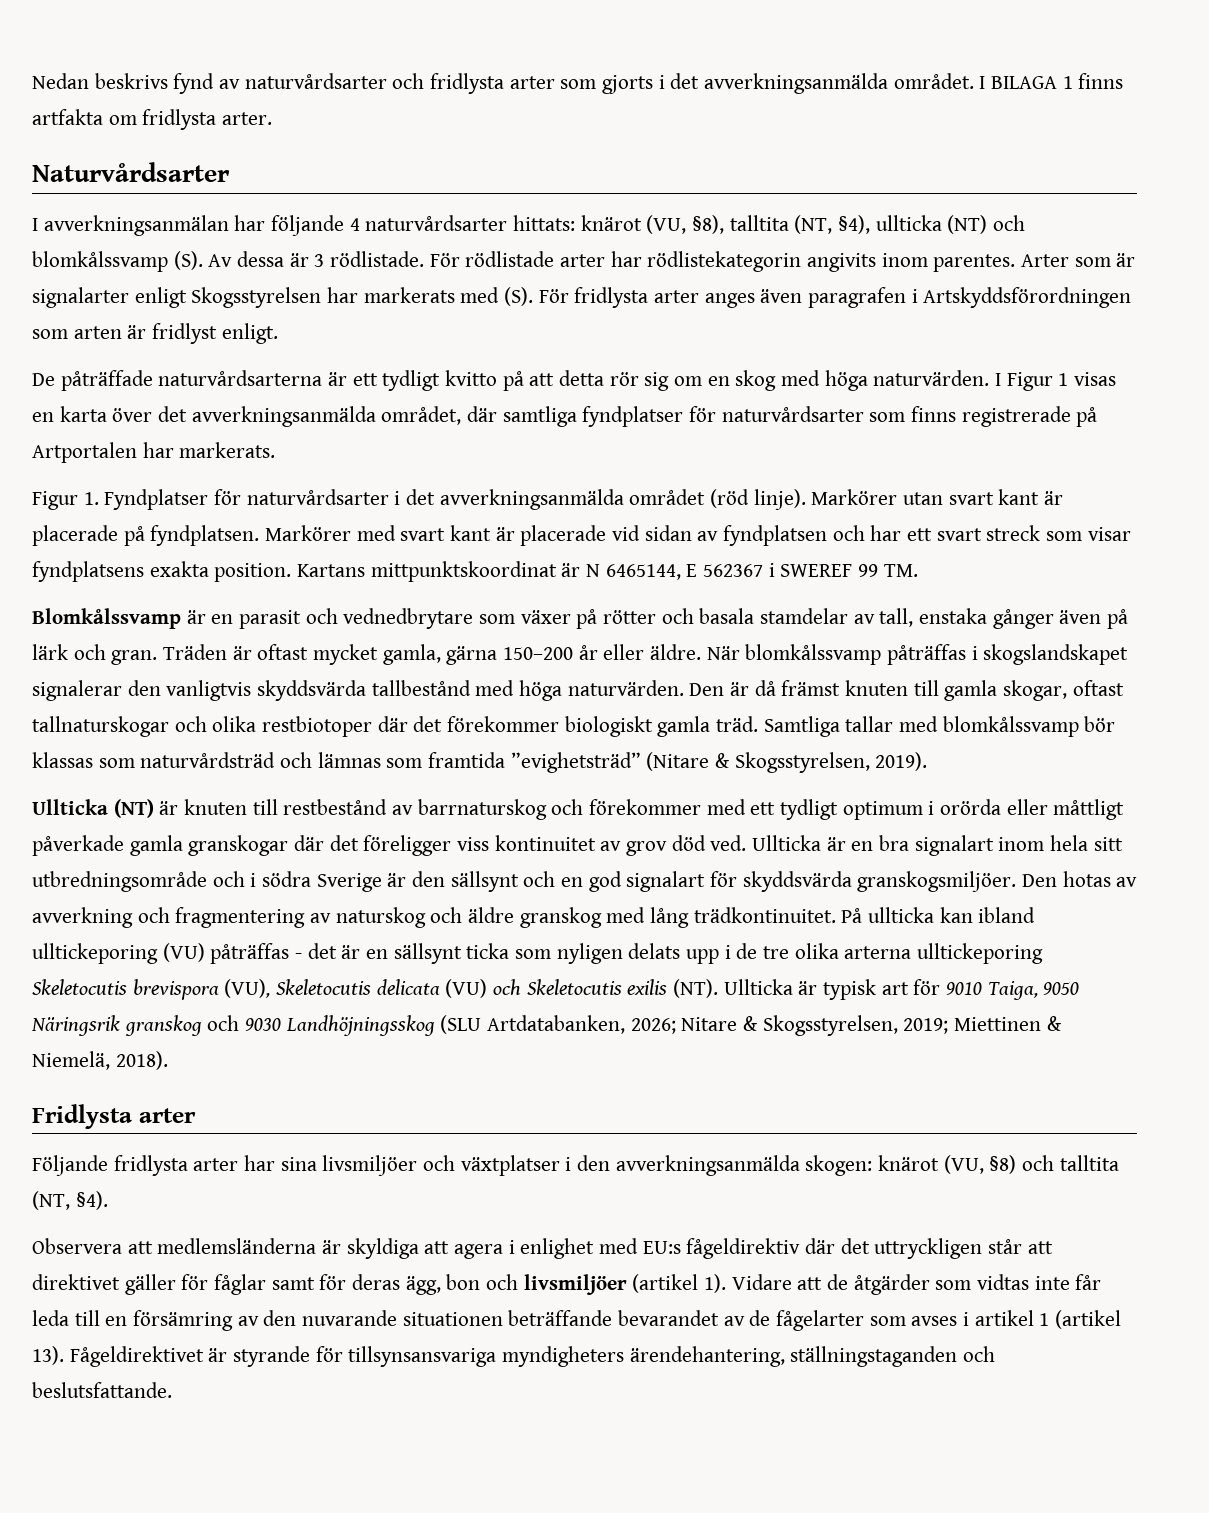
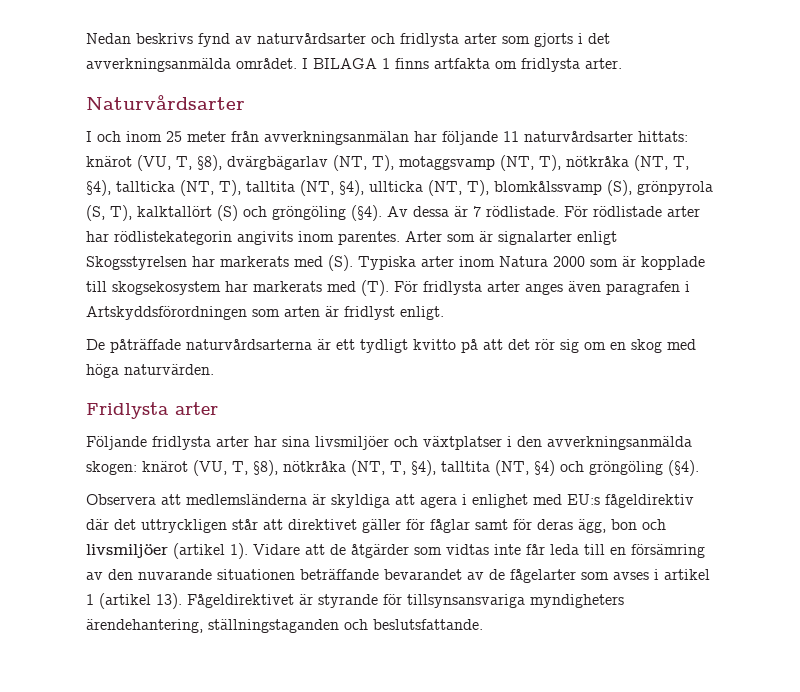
- I avverkningsanmälan har följande 4 naturvårdsarter hittats: knärot (VU, §8), talltita (NT, §4), ullticka (NT) och blomkålssvamp (S). Av dessa är 3 rödlistade.
+ I och inom 25 meter från avverkningsanmälan har följande 11 naturvårdsarter hittats: knärot (VU, T, §8), dvärgbägarlav (NT, T), motaggsvamp (NT, T), nötkråka (NT, T, §4), tallticka (NT, T), talltita (NT, §4), ullticka (NT, T), blomkålssvamp (S), grönpyrola (S, T), kalktallört (S) och gröngöling (§4). Av dessa är 7 rödlistade.
- Arter som är signalarter enligt Skogsstyrelsen har markerats med (S). För fridlysta arter anges även paragrafen i Artskyddsförordningen som arten är fridlyst enligt.
+ Arter som är signalarter enligt Skogsstyrelsen har markerats med (S). Typiska arter inom Natura 2000 som är kopplade till skogsekosystem har markerats med (T). För fridlysta arter anges även paragrafen i Artskyddsförordningen som arten är fridlyst enligt.
- De påträffade naturvårdsarterna är ett tydligt kvitto på att detta rör sig om en skog med höga naturvärden. I Figur 1 visas en karta över det avverkningsanmälda området, där samtliga fyndplatser för naturvårdsarter som finns registrerade på Artportalen har markerats.
- Figur 1. Fyndplatser för naturvårdsarter i det avverkningsanmälda området (röd linje). Markörer utan svart kant är placerade på fyndplatsen. Markörer med svart kant är placerade vid sidan av fyndplatsen och har ett svart streck som visar fyndplatsens exakta position. Kartans mittpunktskoordinat är N 6465144, E 562367 i SWEREF 99 TM.
- Blomkålssvamp är en parasit och vednedbrytare som växer på rötter och basala stamdelar av tall, enstaka gånger även på lärk och gran. Träden är oftast mycket gamla, gärna 150–200 år eller äldre. När blomkålssvamp påträffas i skogslandskapet signalerar den vanligtvis skyddsvärda tallbestånd med höga naturvärden. Den är då främst knuten till gamla skogar, oftast tallnaturskogar och olika restbiotoper där det förekommer biologiskt gamla träd. Samtliga tallar med blomkålssvamp bör klassas som naturvårdsträd och lämnas som framtida ”evighetsträd” (Nitare & Skogsstyrelsen, 2019).
- Ullticka (NT) är knuten till restbestånd av barrnaturskog och förekommer med ett tydligt optimum i orörda eller måttligt påverkade gamla granskogar där det föreligger viss kontinuitet av grov död ved. Ullticka är en bra signalart inom hela sitt utbredningsområde och i södra Sverige är den sällsynt och en god signalart för skyddsvärda granskogsmiljöer. Den hotas av avverkning och fragmentering av naturskog och äldre granskog med lång trädkontinuitet. På ullticka kan ibland ulltickeporing (VU) påträffas - det är en sällsynt ticka som nyligen delats upp i de tre olika arterna ulltickeporing Skeletocutis brevispora (VU), Skeletocutis delicata (VU) och Skeletocutis exilis (NT). Ullticka är typisk art för 9010 Taiga, 9050 Näringsrik granskog och 9030 Landhöjningsskog (SLU Artdatabanken, 2026; Nitare & Skogsstyrelsen, 2019; Miettinen & Niemelä, 2018).
+ De påträffade naturvårdsarterna är ett tydligt kvitto på att det rör sig om en skog med höga naturvärden.
- Följande fridlysta arter har sina livsmiljöer och växtplatser i den avverkningsanmälda skogen: knärot (VU, §8) och talltita (NT, §4).
+ Följande fridlysta arter har sina livsmiljöer och växtplatser i den avverkningsanmälda skogen: knärot (VU, T, §8), nötkråka (NT, T, §4), talltita (NT, §4) och gröngöling (§4).

